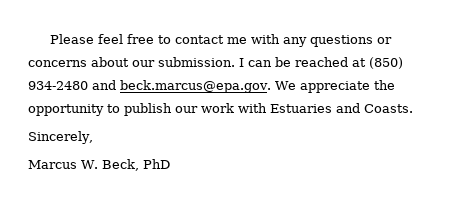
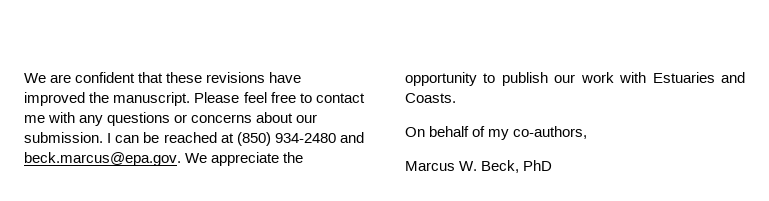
+ We are confident that these revisions have improved the manuscript.
- Sincerely,
+ On behalf of my co-authors,

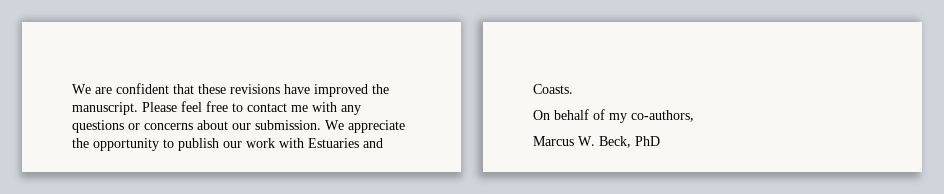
- I can be reached at (850) 934-2480 and beck.marcus@epa.gov. We appreciate the opportunity to publish our work with Estuaries and Coasts.
+ We appreciate the opportunity to publish our work with Estuaries and Coasts.

